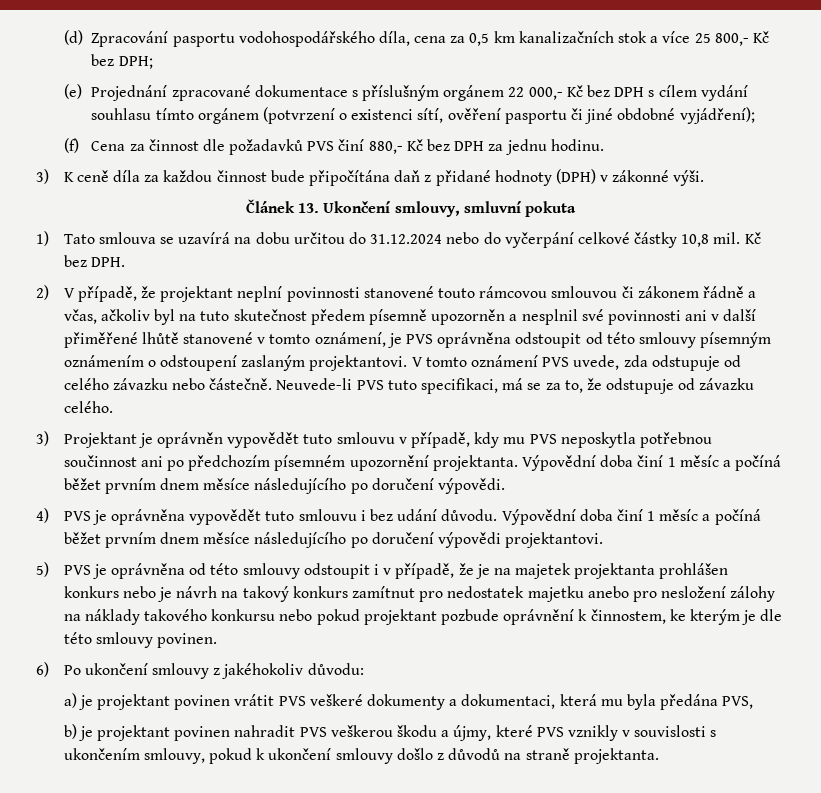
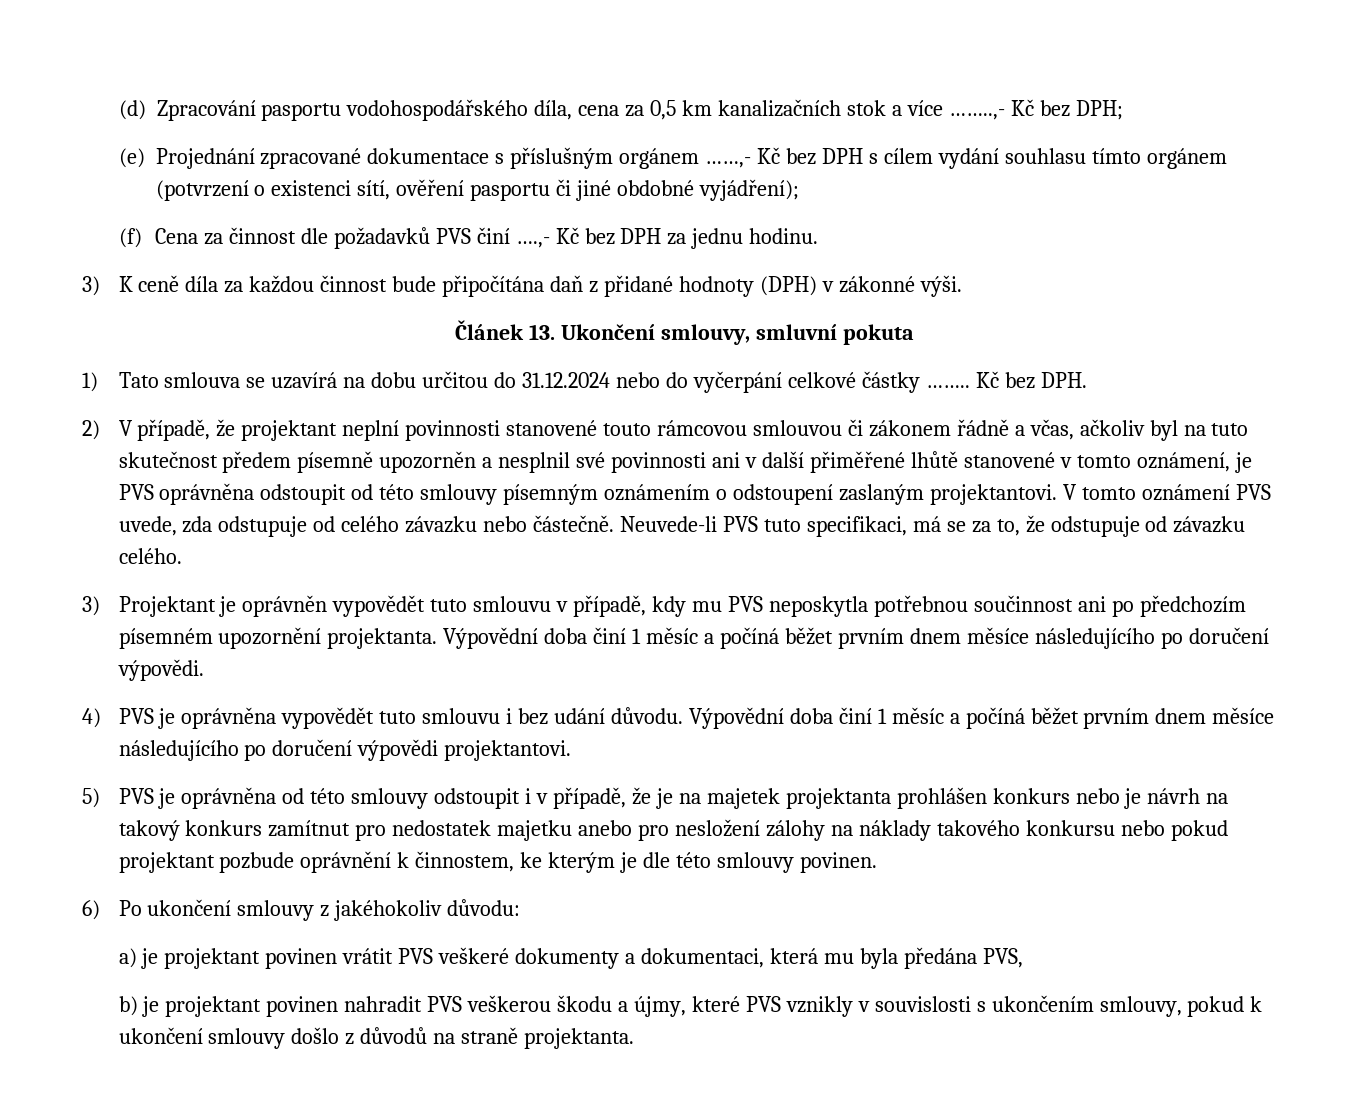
- (d) Zpracování pasportu vodohospodářského díla, cena za 0,5 km kanalizačních stok a více 25 800,- Kč bez DPH;
+ (d) Zpracování pasportu vodohospodářského díla, cena za 0,5 km kanalizačních stok a více ……..,- Kč bez DPH;
- (e) Projednání zpracované dokumentace s příslušným orgánem 22 000,- Kč bez DPH s cílem vydání souhlasu tímto orgánem (potvrzení o existenci sítí, ověření pasportu či jiné obdobné vyjádření);
+ (e) Projednání zpracované dokumentace s příslušným orgánem ……,- Kč bez DPH s cílem vydání souhlasu tímto orgánem (potvrzení o existenci sítí, ověření pasportu či jiné obdobné vyjádření);
- (f) Cena za činnost dle požadavků PVS činí 880,- Kč bez DPH za jednu hodinu.
+ (f) Cena za činnost dle požadavků PVS činí ….,- Kč bez DPH za jednu hodinu.
- 1) Tato smlouva se uzavírá na dobu určitou do 31.12.2024 nebo do vyčerpání celkové částky 10,8 mil.
+ 1) Tato smlouva se uzavírá na dobu určitou do 31.12.2024 nebo do vyčerpání celkové částky ……..

